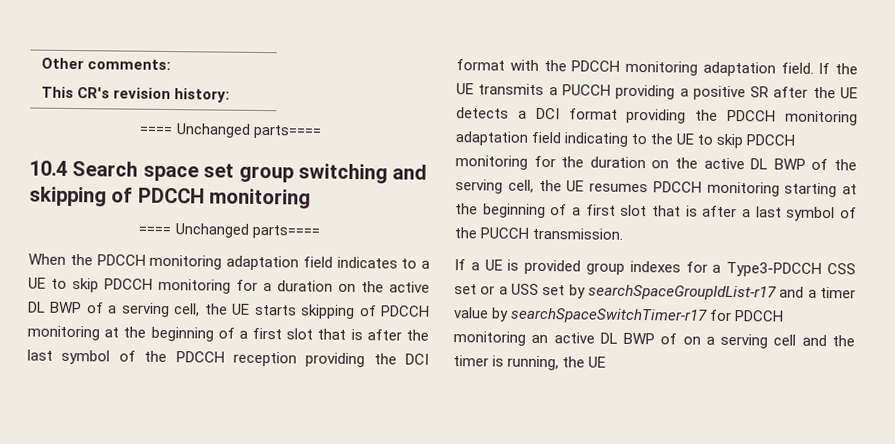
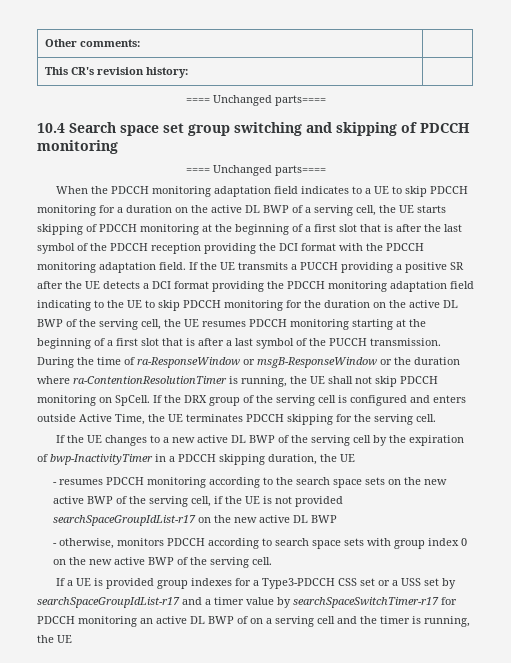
+ During the time of ra-ResponseWindow or msgB-ResponseWindow or the duration where ra-ContentionResolutionTimer is running, the UE shall not skip PDCCH monitoring on SpCell. If the DRX group of the serving cell is configured and enters outside Active Time, the UE terminates PDCCH skipping for the serving cell.
+ If the UE changes to a new active DL BWP of the serving cell by the expiration of bwp-InactivityTimer in a PDCCH skipping duration, the UE
+ - resumes PDCCH monitoring according to the search space sets on the new active BWP of the serving cell, if the UE is not provided searchSpaceGroupIdList-r17 on the new active DL BWP
+ - otherwise, monitors PDCCH according to search space sets with group index 0 on the new active BWP of the serving cell.

